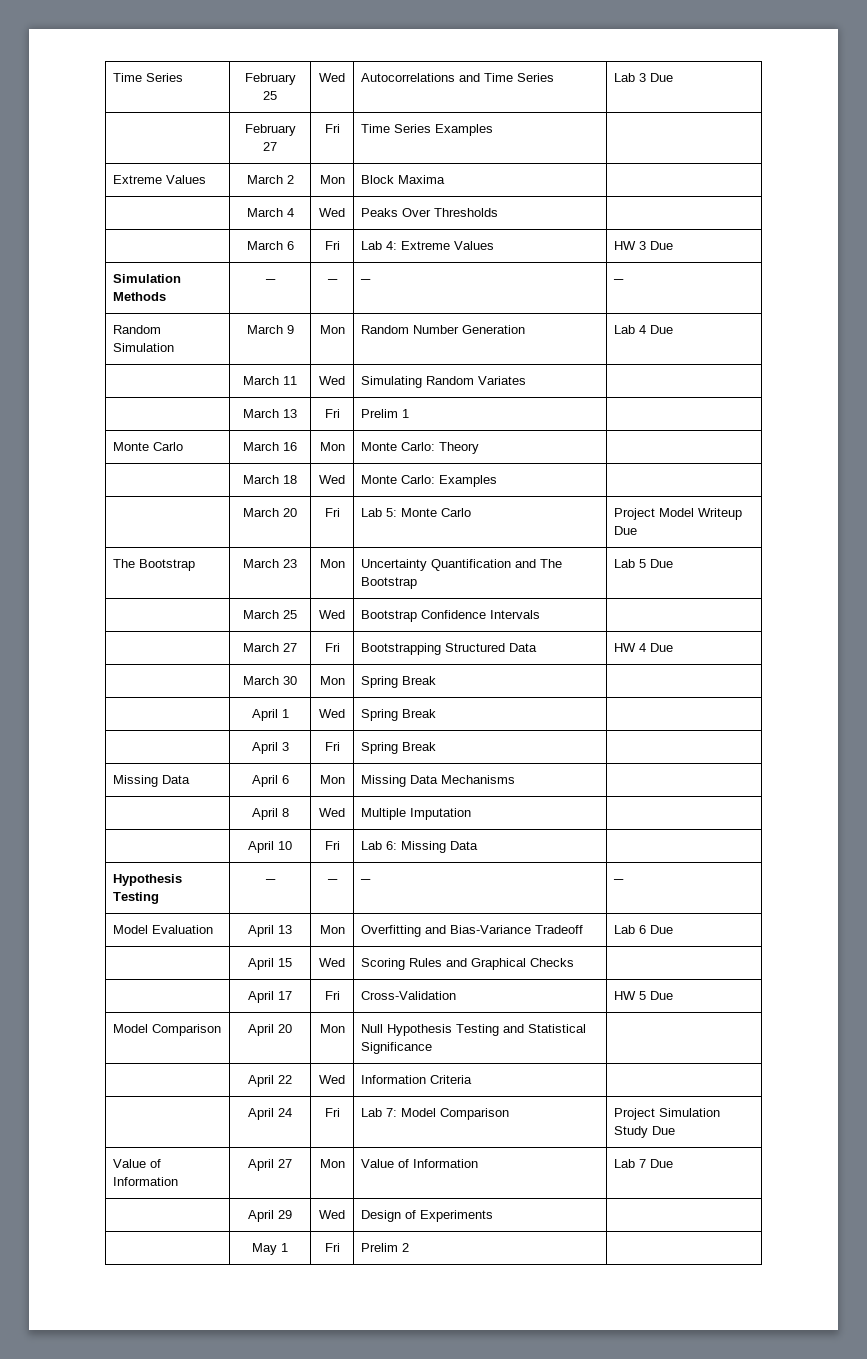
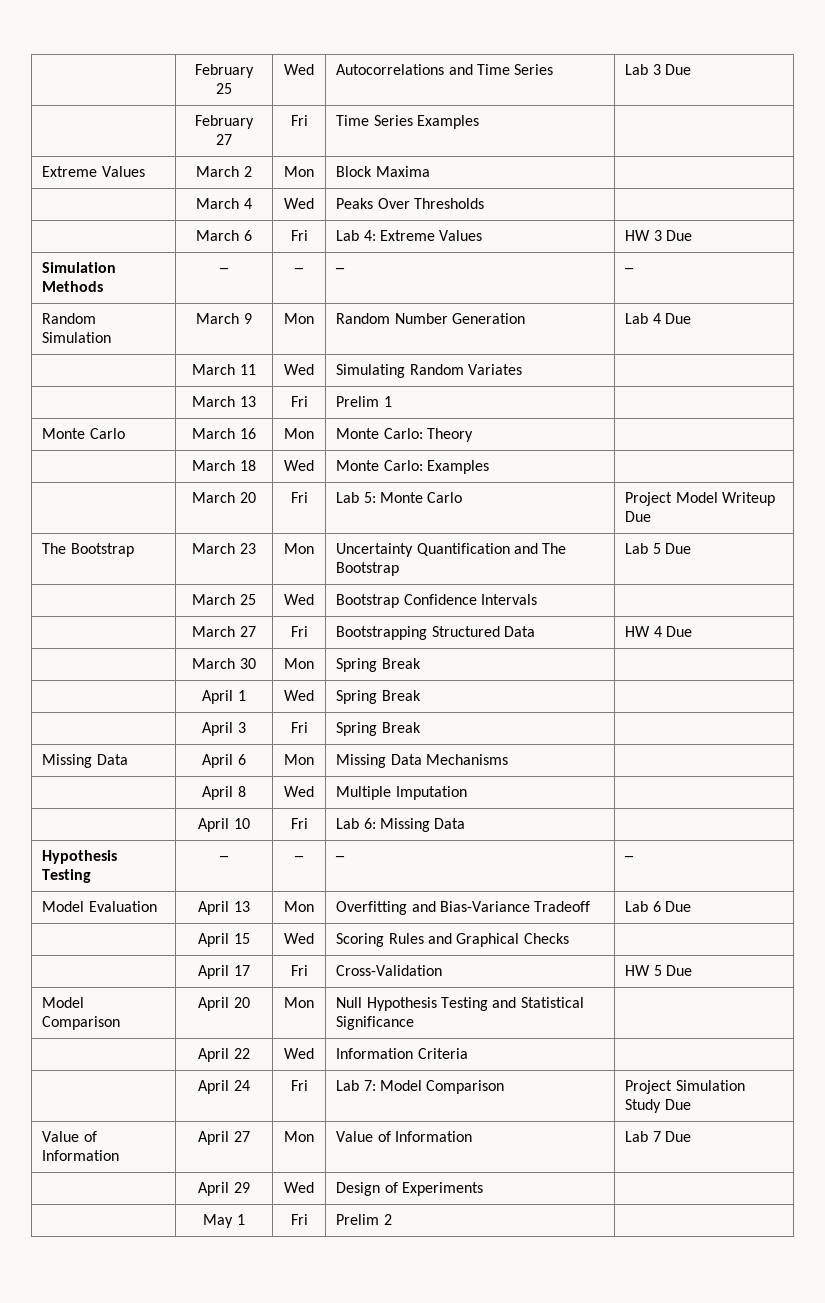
- Time Series | February 25 | Wed | Autocorrelations and Time Series | Lab 3 Due
+ | February 25 | Wed | Autocorrelations and Time Series | Lab 3 Due

